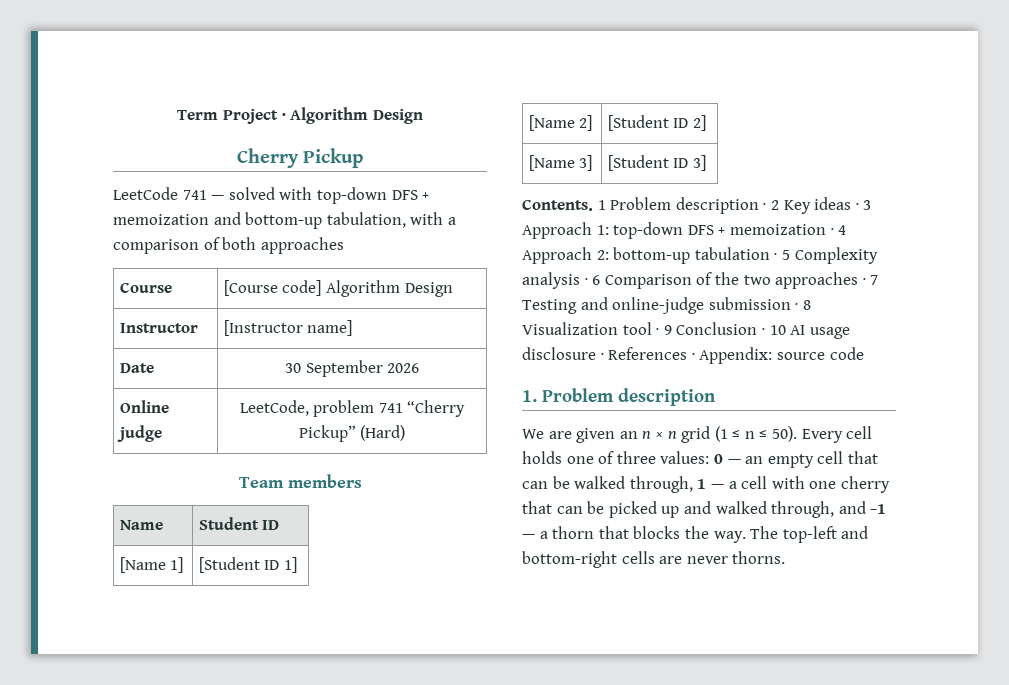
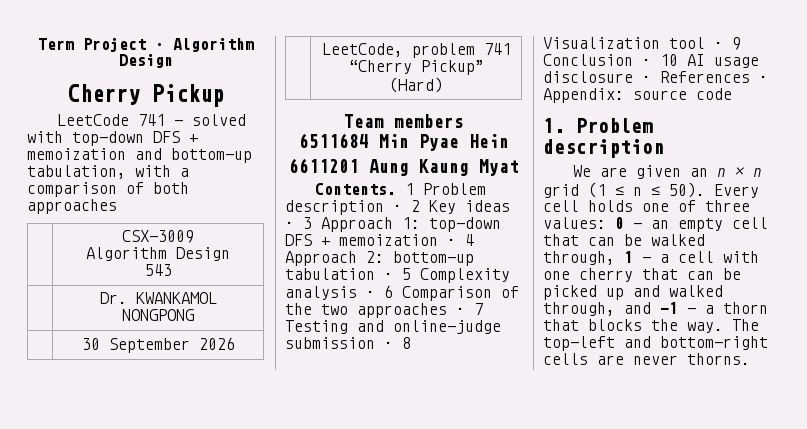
- Course | [Course code] Algorithm Design
- Instructor | [Instructor name]
- Date | 30 September 2026
+ | CSX-3009
+ Algorithm Design
+ 543
+ | Dr. KWANKAMOL NONGPONG
+ | 30 September 2026
- Online judge | LeetCode, problem 741 “Cherry Pickup” (Hard)
+ | LeetCode, problem 741 “Cherry Pickup” (Hard)
- Name | Student ID
- [Name 1] | [Student ID 1]
- [Name 2] | [Student ID 2]
- [Name 3] | [Student ID 3]
+ 6511684 Min Pyae Hein
+ 6611201 Aung Kaung Myat

